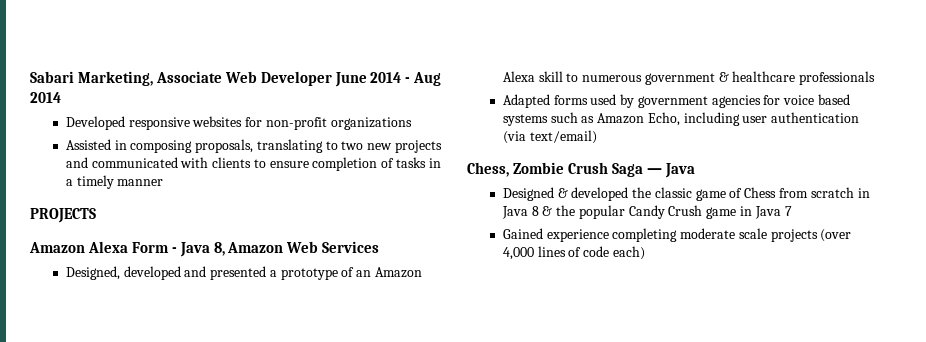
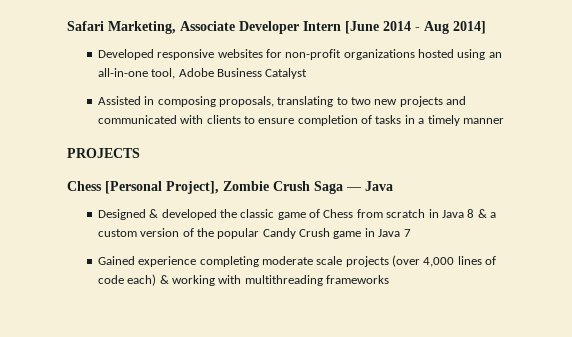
- Sabari Marketing, Associate Web Developer June 2014 - Aug 2014
+ Safari Marketing, Associate Developer Intern [June 2014 - Aug 2014]
- Developed responsive websites for non-profit organizations
+ Developed responsive websites for non-profit organizations hosted using an all-in-one tool, Adobe Business Catalyst
- Amazon Alexa Form - Java 8, Amazon Web Services
- Designed, developed and presented a prototype of an Amazon Alexa skill to numerous government & healthcare professionals
- Adapted forms used by government agencies for voice based systems such as Amazon Echo, including user authentication (via text/email)
- Chess, Zombie Crush Saga — Java
+ Chess [Personal Project], Zombie Crush Saga — Java
- Designed & developed the classic game of Chess from scratch in Java 8 & the popular Candy Crush game in Java 7
+ Designed & developed the classic game of Chess from scratch in Java 8 & a custom version of the popular Candy Crush game in Java 7
- Gained experience completing moderate scale projects (over 4,000 lines of code each)
+ Gained experience completing moderate scale projects (over 4,000 lines of code each) & working with multithreading frameworks

